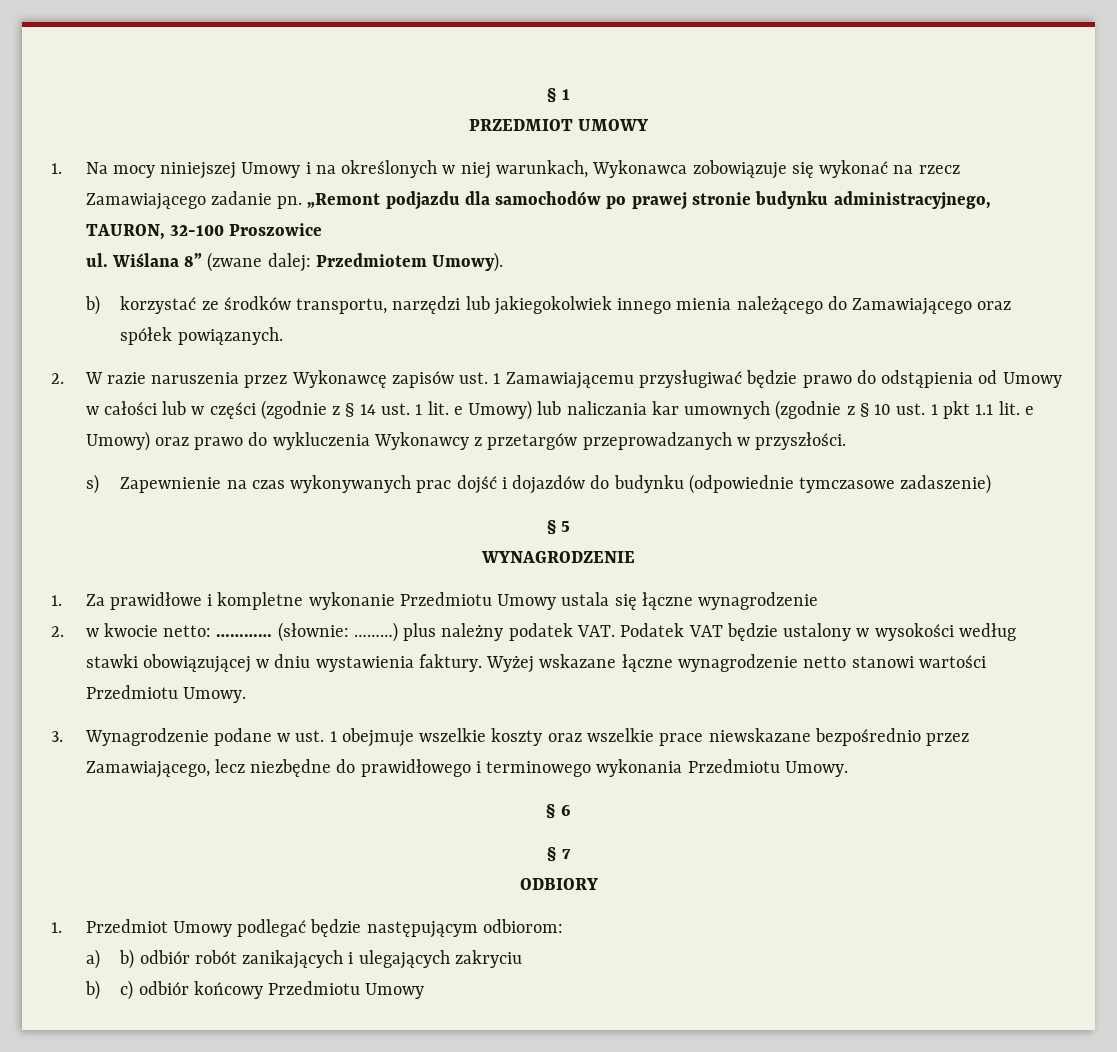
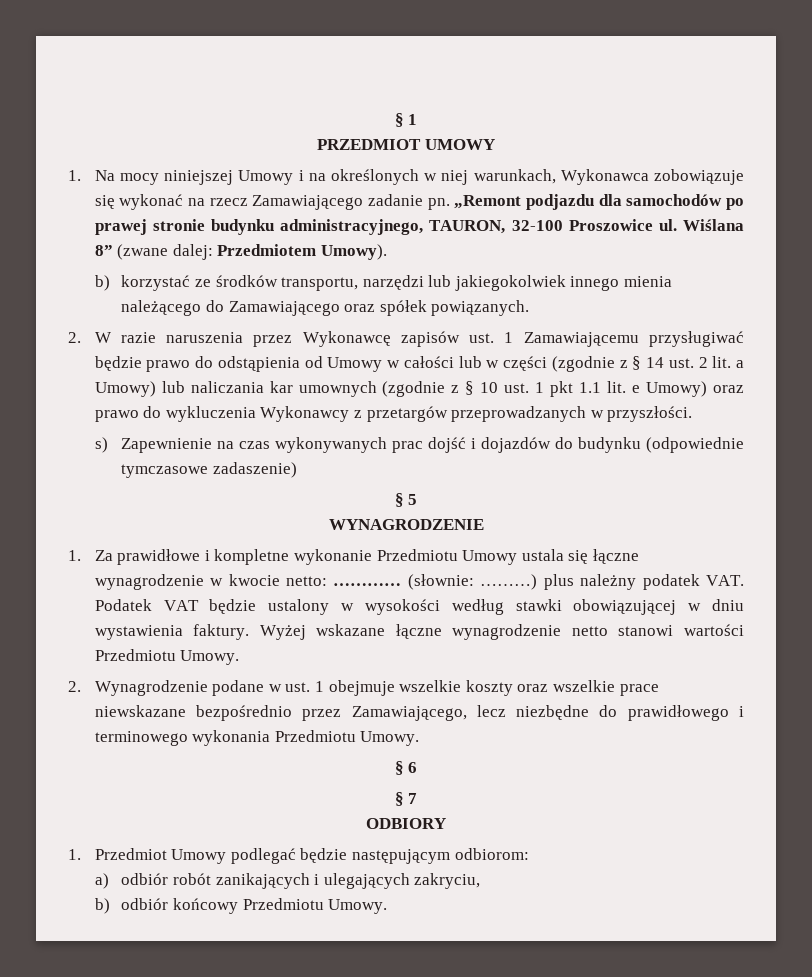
- „Remont podjazdu dla samochodów po prawej stronie budynku administracyjnego, TAURON, 32-100 Proszowice
- ul.
+ „Remont podjazdu dla samochodów po prawej stronie budynku administracyjnego, TAURON, 32-100 Proszowice ul.
- 2. W razie naruszenia przez Wykonawcę zapisów ust. 1 Zamawiającemu przysługiwać będzie prawo do odstąpienia od Umowy w całości lub w części (zgodnie z § 14 ust. 1 lit. e Umowy) lub naliczania kar umownych (zgodnie z § 10 ust. 1 pkt 1.1 lit. e Umowy) oraz prawo do wykluczenia Wykonawcy z przetargów przeprowadzanych w przyszłości.
+ 2. W razie naruszenia przez Wykonawcę zapisów ust. 1 Zamawiającemu przysługiwać będzie prawo do odstąpienia od Umowy w całości lub w części (zgodnie z § 14 ust. 2 lit. a Umowy) lub naliczania kar umownych (zgodnie z § 10 ust. 1 pkt 1.1 lit. e Umowy) oraz prawo do wykluczenia Wykonawcy z przetargów przeprowadzanych w przyszłości.
- 1. Za prawidłowe i kompletne wykonanie Przedmiotu Umowy ustala się łączne wynagrodzenie
- 2. w kwocie netto: …………
+ 1. Za prawidłowe i kompletne wykonanie Przedmiotu Umowy ustala się łączne wynagrodzenie w kwocie netto: …………
- 3. Wynagrodzenie podane w ust. 1 obejmuje wszelkie koszty oraz wszelkie prace niewskazane bezpośrednio przez Zamawiającego, lecz niezbędne do prawidłowego i terminowego wykonania Przedmiotu Umowy.
+ 2. Wynagrodzenie podane w ust. 1 obejmuje wszelkie koszty oraz wszelkie prace niewskazane bezpośrednio przez Zamawiającego, lecz niezbędne do prawidłowego i terminowego wykonania Przedmiotu Umowy.
- a) b) odbiór robót zanikających i ulegających zakryciu
- b) c) odbiór końcowy Przedmiotu Umowy
+ a) odbiór robót zanikających i ulegających zakryciu,
+ b) odbiór końcowy Przedmiotu Umowy.

